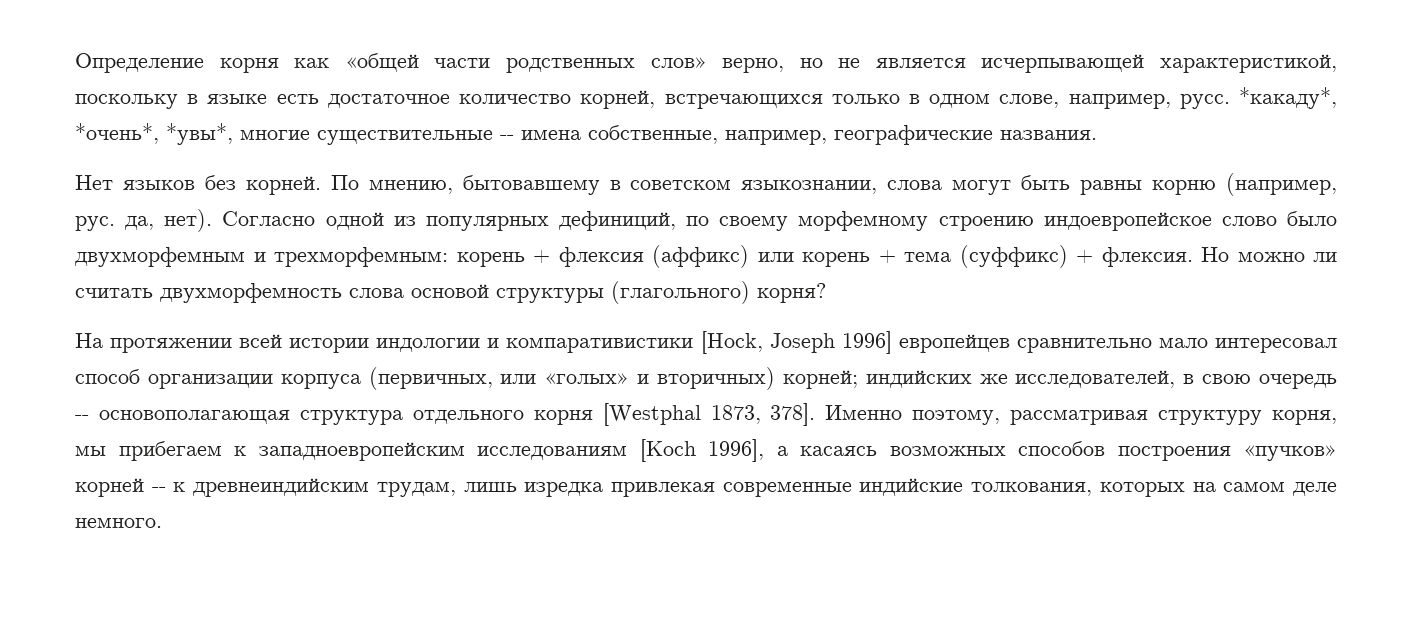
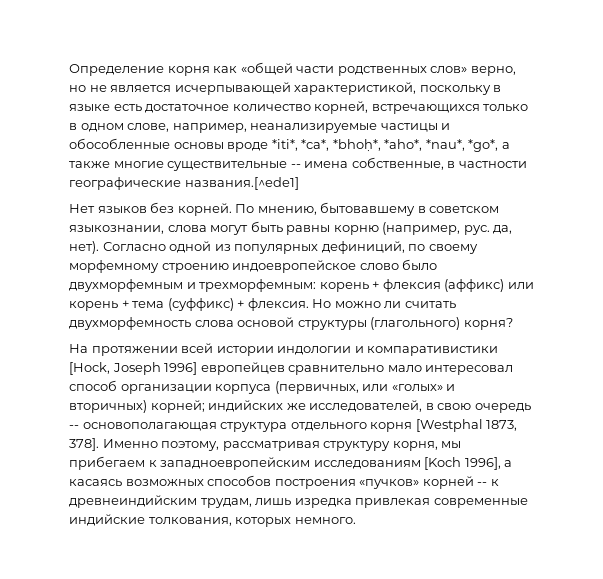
- Определение корня как «общей части родственных слов» верно, но не является исчерпывающей характеристикой, поскольку в языке есть достаточное количество корней, встречающихся только в одном слове, например, русс. *какаду*, *очень*, *увы*, многие существительные -- имена собственные, например, географические названия.
+ Определение корня как «общей части родственных слов» верно, но не является исчерпывающей характеристикой, поскольку в языке есть достаточное количество корней, встречающихся только в одном слове, например, неанализируемые частицы и обособленные основы вроде *iti*, *ca*, *bhoḥ*, *aho*, *nau*, *go*, а также многие существительные -- имена собственные, в частности географические названия.[^ede1]
- Именно поэтому, рассматривая структуру корня, мы прибегаем к западноевропейским исследованиям [Koch 1996], а касаясь возможных способов построения «пучков» корней -- к древнеиндийским трудам, лишь изредка привлекая современные индийские толкования, которых на самом деле немного.
+ Именно поэтому, рассматривая структуру корня, мы прибегаем к западноевропейским исследованиям [Koch 1996], а касаясь возможных способов построения «пучков» корней -- к древнеиндийским трудам, лишь изредка привлекая современные индийские толкования, которых немного.

